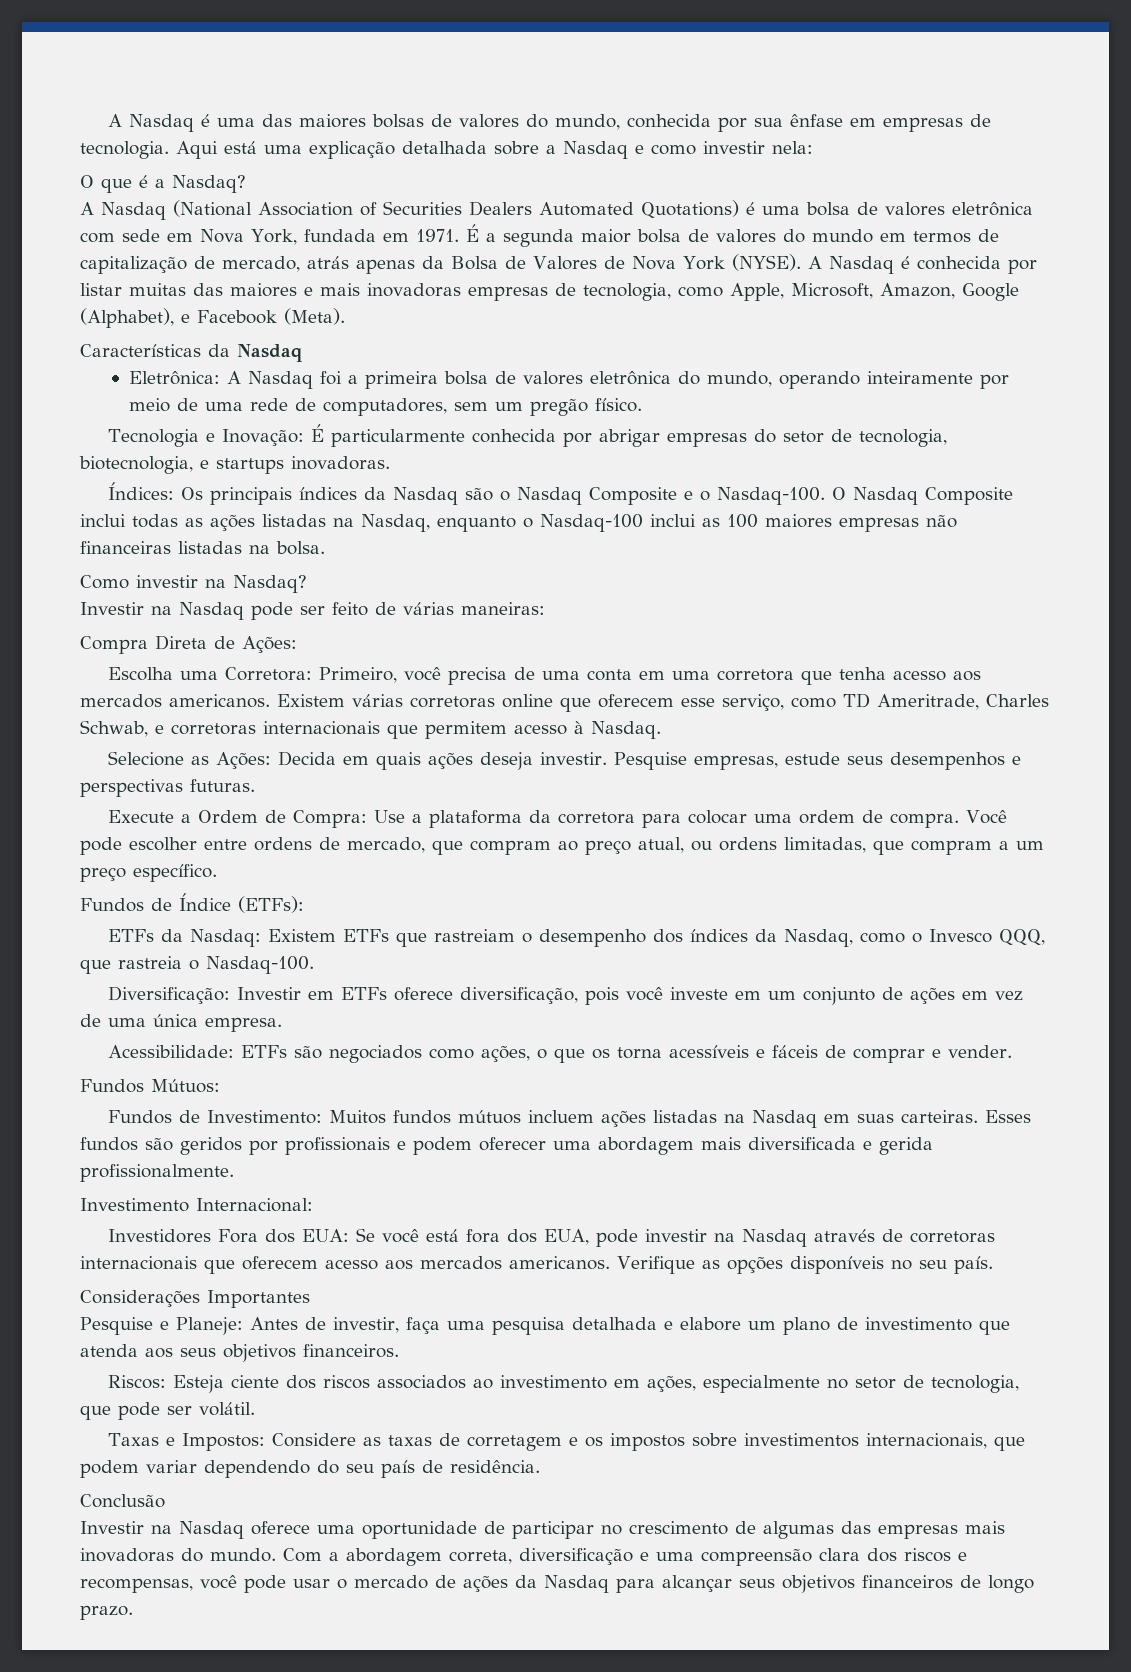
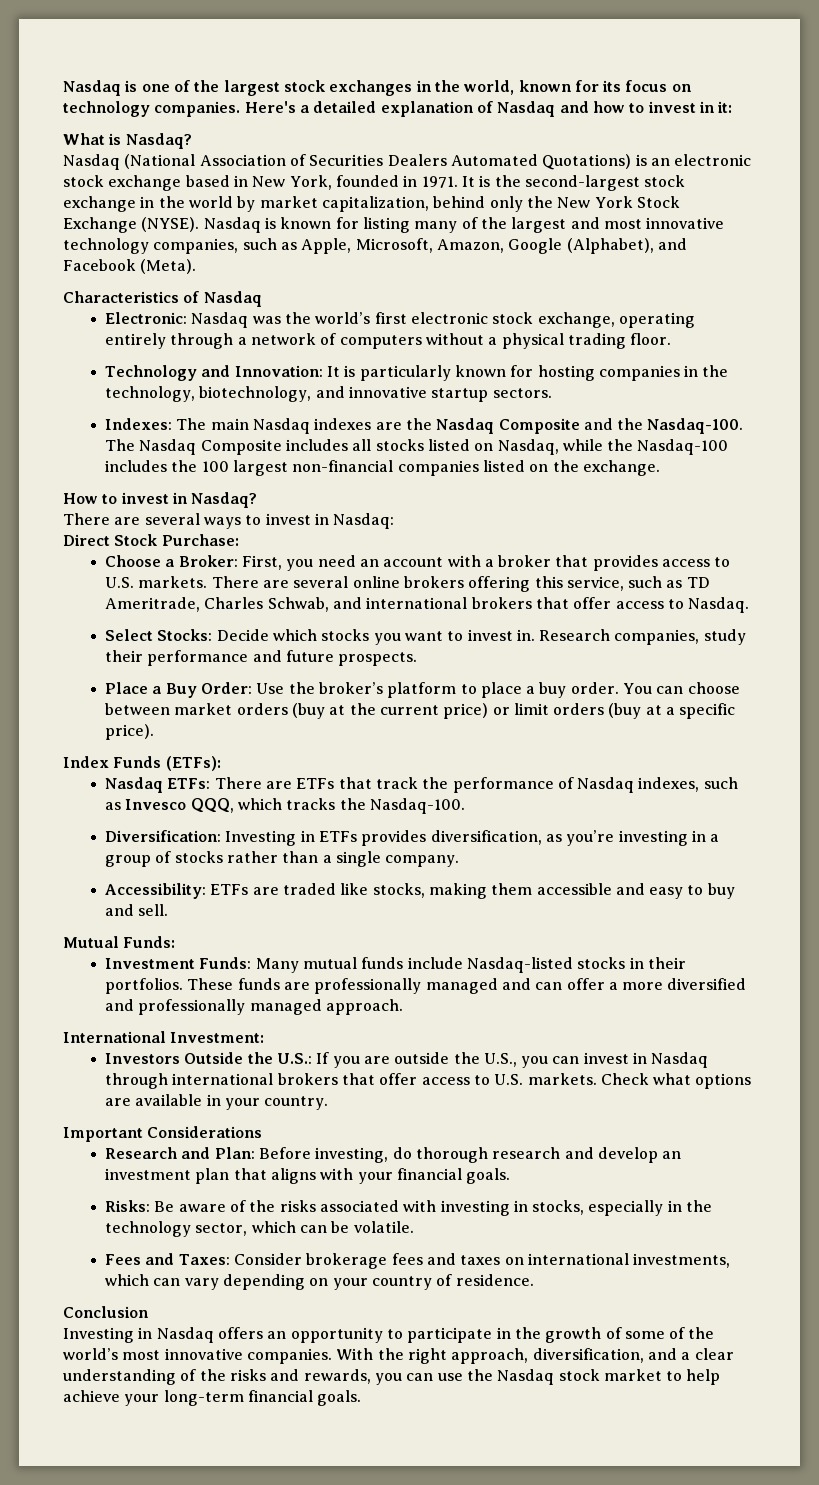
- A Nasdaq é uma das maiores bolsas de valores do mundo, conhecida por sua ênfase em empresas de tecnologia. Aqui está uma explicação detalhada sobre a Nasdaq e como investir nela:
- O que é a Nasdaq?
- A Nasdaq (National Association of Securities Dealers Automated Quotations) é uma bolsa de valores eletrônica com sede em Nova York, fundada em 1971. É a segunda maior bolsa de valores do mundo em termos de capitalização de mercado, atrás apenas da Bolsa de Valores de Nova York (NYSE). A Nasdaq é conhecida por listar muitas das maiores e mais inovadoras empresas de tecnologia, como Apple, Microsoft, Amazon, Google (Alphabet), e Facebook (Meta).
+ Nasdaq is one of the largest stock exchanges in the world, known for its focus on technology companies. Here's a detailed explanation of Nasdaq and how to invest in it:
+ What is Nasdaq?
+ Nasdaq (National Association of Securities Dealers Automated Quotations) is an electronic stock exchange based in New York, founded in 1971. It is the second-largest stock exchange in the world by market capitalization, behind only the New York Stock Exchange (NYSE). Nasdaq is known for listing many of the largest and most innovative technology companies, such as Apple, Microsoft, Amazon, Google (Alphabet), and Facebook (Meta).
- Características da Nasdaq
+ Characteristics of Nasdaq
- Eletrônica: A Nasdaq foi a primeira bolsa de valores eletrônica do mundo, operando inteiramente por meio de uma rede de computadores, sem um pregão físico.
- Tecnologia e Inovação: É particularmente conhecida por abrigar empresas do setor de tecnologia, biotecnologia, e startups inovadoras.
- Índices: Os principais índices da Nasdaq são o Nasdaq Composite e o Nasdaq-100. O Nasdaq Composite inclui todas as ações listadas na Nasdaq, enquanto o Nasdaq-100 inclui as 100 maiores empresas não financeiras listadas na bolsa.
- Como investir na Nasdaq?
- Investir na Nasdaq pode ser feito de várias maneiras:
- Compra Direta de Ações:
- Escolha uma Corretora: Primeiro, você precisa de uma conta em uma corretora que tenha acesso aos mercados americanos. Existem várias corretoras online que oferecem esse serviço, como TD Ameritrade, Charles Schwab, e corretoras internacionais que permitem acesso à Nasdaq.
- Selecione as Ações: Decida em quais ações deseja investir. Pesquise empresas, estude seus desempenhos e perspectivas futuras.
- Execute a Ordem de Compra: Use a plataforma da corretora para colocar uma ordem de compra. Você pode escolher entre ordens de mercado, que compram ao preço atual, ou ordens limitadas, que compram a um preço específico.
- Fundos de Índice (ETFs):
- ETFs da Nasdaq: Existem ETFs que rastreiam o desempenho dos índices da Nasdaq, como o Invesco QQQ, que rastreia o Nasdaq-100.
- Diversificação: Investir em ETFs oferece diversificação, pois você investe em um conjunto de ações em vez de uma única empresa.
- Acessibilidade: ETFs são negociados como ações, o que os torna acessíveis e fáceis de comprar e vender.
- Fundos Mútuos:
- Fundos de Investimento: Muitos fundos mútuos incluem ações listadas na Nasdaq em suas carteiras. Esses fundos são geridos por profissionais e podem oferecer uma abordagem mais diversificada e gerida profissionalmente.
- Investimento Internacional:
- Investidores Fora dos EUA: Se você está fora dos EUA, pode investir na Nasdaq através de corretoras internacionais que oferecem acesso aos mercados americanos. Verifique as opções disponíveis no seu país.
- Considerações Importantes
- Pesquise e Planeje: Antes de investir, faça uma pesquisa detalhada e elabore um plano de investimento que atenda aos seus objetivos financeiros.
- Riscos: Esteja ciente dos riscos associados ao investimento em ações, especialmente no setor de tecnologia, que pode ser volátil.
- Taxas e Impostos: Considere as taxas de corretagem e os impostos sobre investimentos internacionais, que podem variar dependendo do seu país de residência.
- Conclusão
- Investir na Nasdaq oferece uma oportunidade de participar no crescimento de algumas das empresas mais inovadoras do mundo. Com a abordagem correta, diversificação e uma compreensão clara dos riscos e recompensas, você pode usar o mercado de ações da Nasdaq para alcançar seus objetivos financeiros de longo prazo.
+ Electronic: Nasdaq was the world’s first electronic stock exchange, operating entirely through a network of computers without a physical trading floor.
+ Technology and Innovation: It is particularly known for hosting companies in the technology, biotechnology, and innovative startup sectors.
+ Indexes: The main Nasdaq indexes are the Nasdaq Composite and the Nasdaq-100. The Nasdaq Composite includes all stocks listed on Nasdaq, while the Nasdaq-100 includes the 100 largest non-financial companies listed on the exchange.
+ How to invest in Nasdaq?
+ There are several ways to invest in Nasdaq:
+ Direct Stock Purchase:
+ Choose a Broker: First, you need an account with a broker that provides access to U.S. markets. There are several online brokers offering this service, such as TD Ameritrade, Charles Schwab, and international brokers that offer access to Nasdaq.
+ Select Stocks: Decide which stocks you want to invest in. Research companies, study their performance and future prospects.
+ Place a Buy Order: Use the broker’s platform to place a buy order. You can choose between market orders (buy at the current price) or limit orders (buy at a specific price).
+ Index Funds (ETFs):
+ Nasdaq ETFs: There are ETFs that track the performance of Nasdaq indexes, such as Invesco QQQ, which tracks the Nasdaq-100.
+ Diversification: Investing in ETFs provides diversification, as you’re investing in a group of stocks rather than a single company.
+ Accessibility: ETFs are traded like stocks, making them accessible and easy to buy and sell.
+ Mutual Funds:
+ Investment Funds: Many mutual funds include Nasdaq-listed stocks in their portfolios. These funds are professionally managed and can offer a more diversified and professionally managed approach.
+ International Investment:
+ Investors Outside the U.S.: If you are outside the U.S., you can invest in Nasdaq through international brokers that offer access to U.S. markets. Check what options are available in your country.
+ Important Considerations
+ Research and Plan: Before investing, do thorough research and develop an investment plan that aligns with your financial goals.
+ Risks: Be aware of the risks associated with investing in stocks, especially in the technology sector, which can be volatile.
+ Fees and Taxes: Consider brokerage fees and taxes on international investments, which can vary depending on your country of residence.
+ Conclusion
+ Investing in Nasdaq offers an opportunity to participate in the growth of some of the world’s most innovative companies. With the right approach, diversification, and a clear understanding of the risks and rewards, you can use the Nasdaq stock market to help achieve your long-term financial goals.

